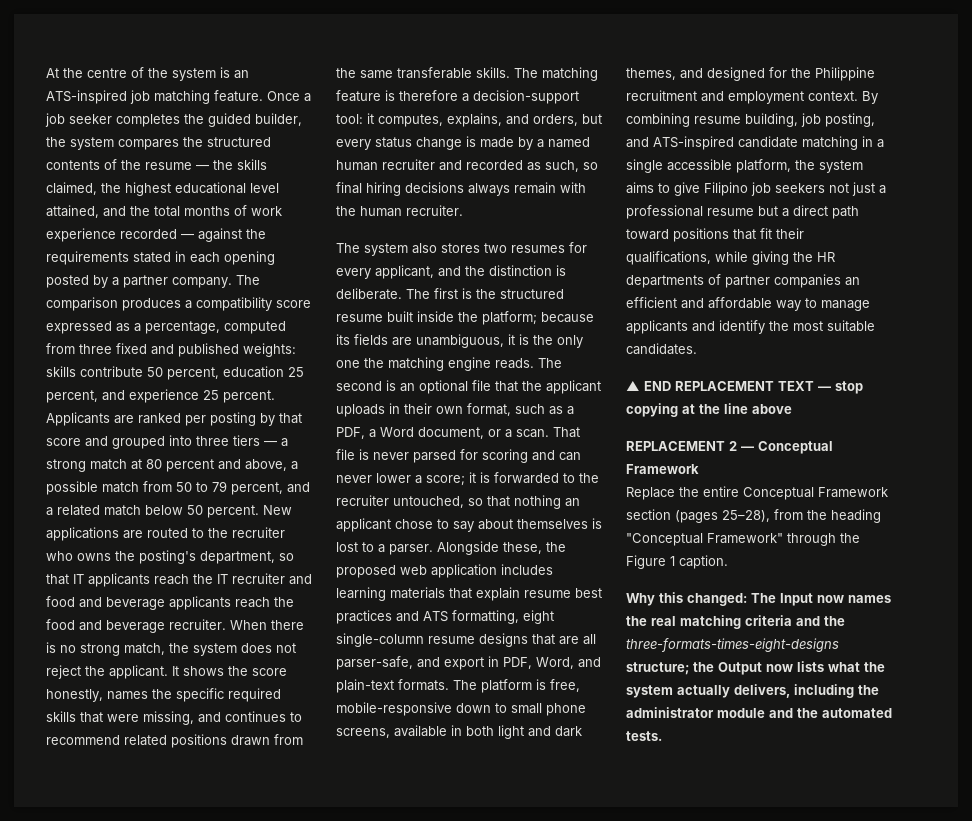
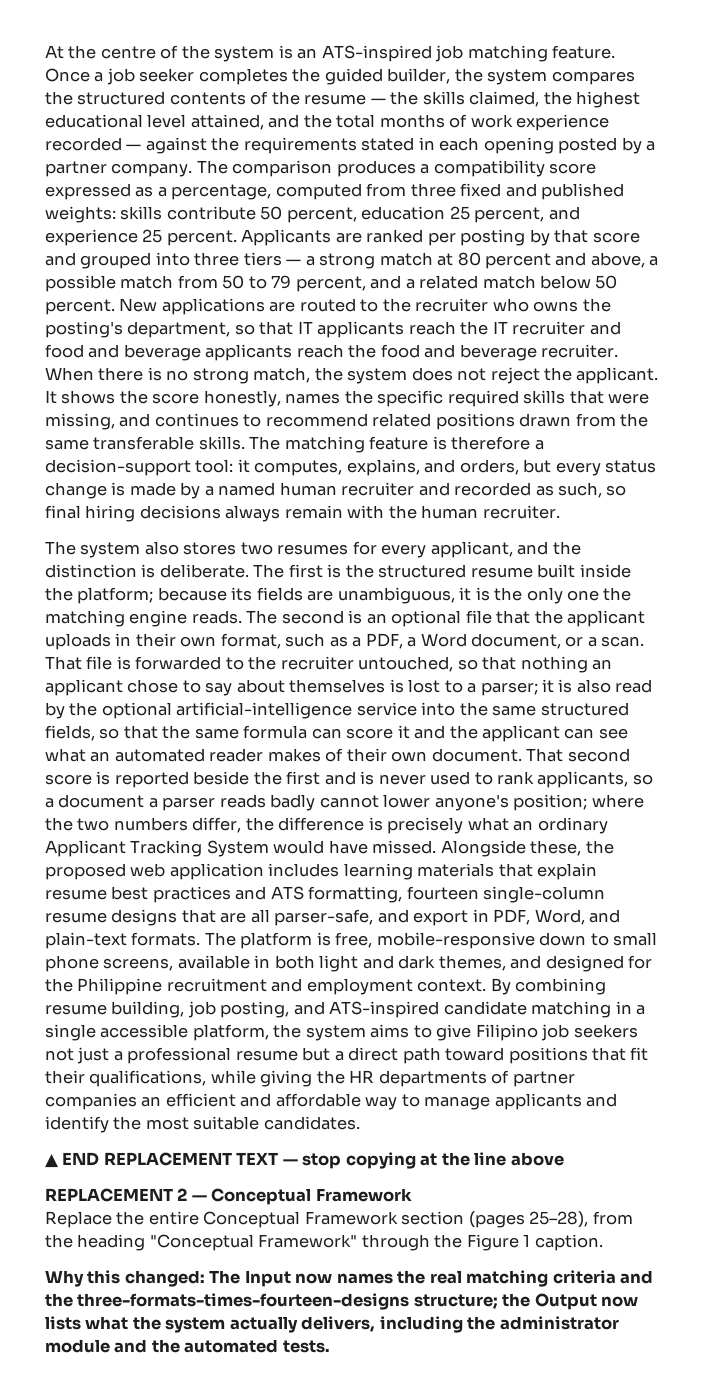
- That file is never parsed for scoring and can never lower a score; it is forwarded to the recruiter untouched, so that nothing an applicant chose to say about themselves is lost to a parser.
+ That file is forwarded to the recruiter untouched, so that nothing an applicant chose to say about themselves is lost to a parser; it is also read by the optional artificial-intelligence service into the same structured fields, so that the same formula can score it and the applicant can see what an automated reader makes of their own document. That second score is reported beside the first and is never used to rank applicants, so a document a parser reads badly cannot lower anyone's position; where the two numbers differ, the difference is precisely what an ordinary Applicant Tracking System would have missed.
- Alongside these, the proposed web application includes learning materials that explain resume best practices and ATS formatting, eight single-column resume designs that are all parser-safe, and export in PDF, Word, and plain-text formats.
+ Alongside these, the proposed web application includes learning materials that explain resume best practices and ATS formatting, fourteen single-column resume designs that are all parser-safe, and export in PDF, Word, and plain-text formats.
- Why this changed: The Input now names the real matching criteria and the three-formats-times-eight-designs structure; the Output now lists what the system actually delivers, including the administrator module and the automated tests.
+ Why this changed: The Input now names the real matching criteria and the three-formats-times-fourteen-designs structure; the Output now lists what the system actually delivers, including the administrator module and the automated tests.

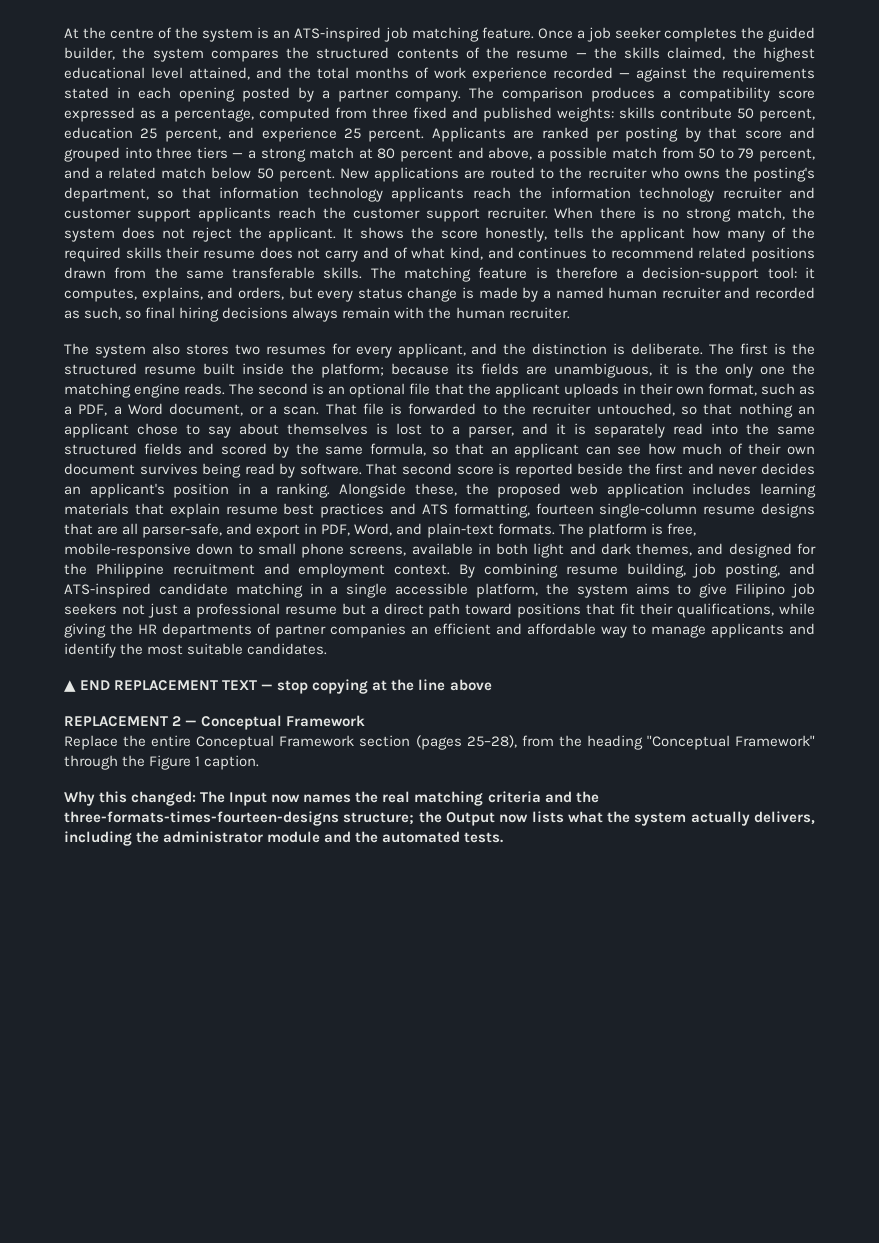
- New applications are routed to the recruiter who owns the posting's department, so that IT applicants reach the IT recruiter and food and beverage applicants reach the food and beverage recruiter.
+ New applications are routed to the recruiter who owns the posting's department, so that information technology applicants reach the information technology recruiter and customer support applicants reach the customer support recruiter.
- It shows the score honestly, names the specific required skills that were missing, and continues to recommend related positions drawn from the same transferable skills.
+ It shows the score honestly, tells the applicant how many of the required skills their resume does not carry and of what kind, and continues to recommend related positions drawn from the same transferable skills.
- That file is forwarded to the recruiter untouched, so that nothing an applicant chose to say about themselves is lost to a parser; it is also read by the optional artificial-intelligence service into the same structured fields, so that the same formula can score it and the applicant can see what an automated reader makes of their own document.
+ That file is forwarded to the recruiter untouched, so that nothing an applicant chose to say about themselves is lost to a parser, and it is separately read into the same structured fields and scored by the same formula, so that an applicant can see how much of their own document survives being read by software.
- That second score is reported beside the first and is never used to rank applicants, so a document a parser reads badly cannot lower anyone's position; where the two numbers differ, the difference is precisely what an ordinary Applicant Tracking System would have missed.
+ That second score is reported beside the first and never decides an applicant's position in a ranking.

